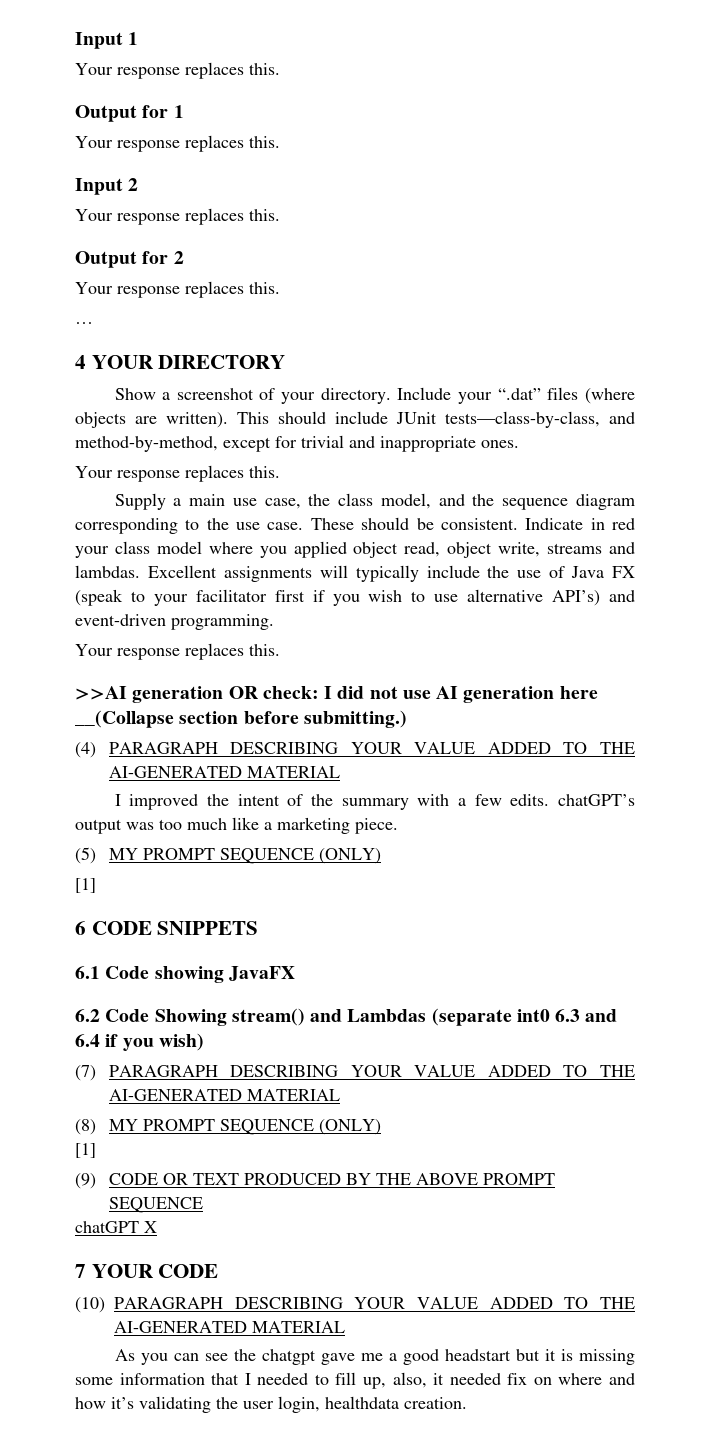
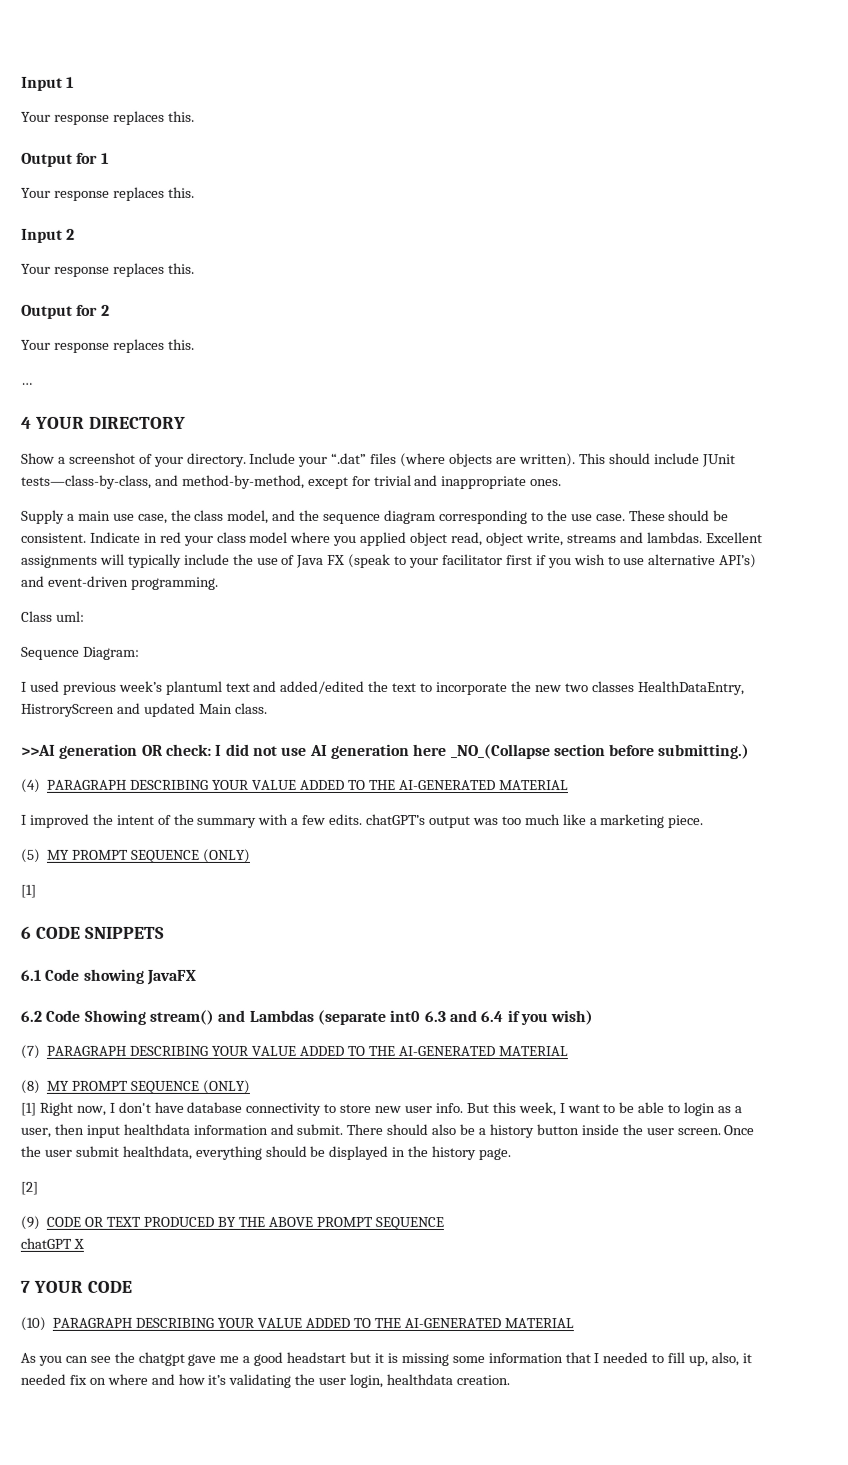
  This should include JUnit tests—class-by-class, and method-by-method, except for trivial and inappropriate ones.
- Your response replaces this.
  Excellent assignments will typically include the use of Java FX (speak to your facilitator first if you wish to use alternative API’s) and event-driven programming.
- Your response replaces this.
+ Class uml:
+ Sequence Diagram:
+ I used previous week’s plantuml text and added/edited the text to incorporate the new two classes HealthDataEntry, HistroryScreen and updated Main class.
- >>AI generation OR check: I did not use AI generation here __(Collapse section before submitting.)
+ >>AI generation OR check: I did not use AI generation here _NO_(Collapse section before submitting.)
  (8) MY PROMPT SEQUENCE (ONLY)
- [1]
+ [1] Right now, I don't have database connectivity to store new user info. But this week, I want to be able to login as a user, then input healthdata information and submit. There should also be a history button inside the user screen. Once the user submit healthdata, everything should be displayed in the history page.
+ [2]

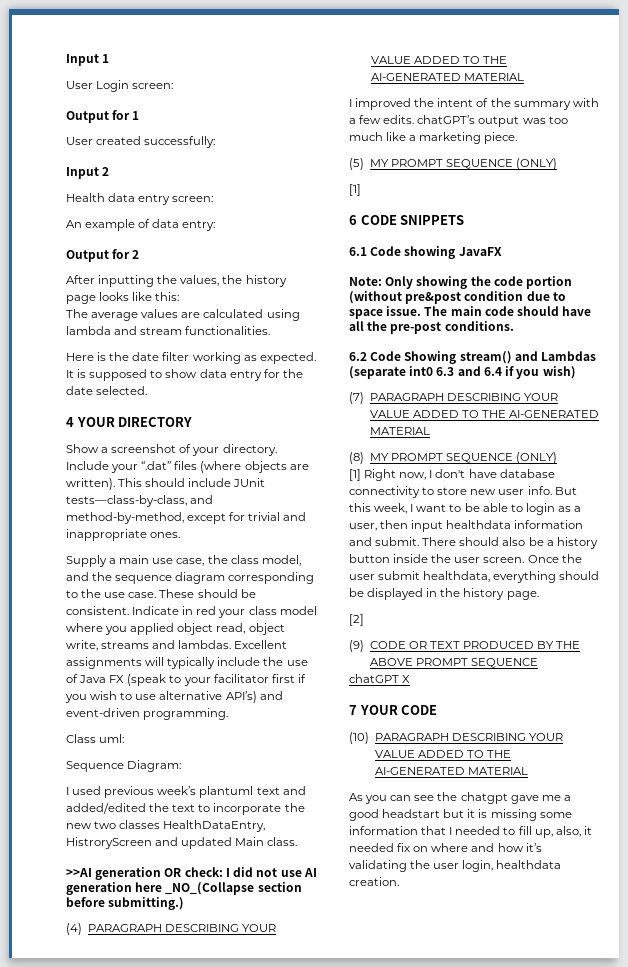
  Input 1
- Your response replaces this.
+ User Login screen:
  Output for 1
- Your response replaces this.
+ User created successfully:
  Input 2
- Your response replaces this.
+ Health data entry screen:
+ An example of data entry:
  Output for 2
- Your response replaces this.
- …
+ After inputting the values, the history page looks like this:
+ The average values are calculated using lambda and stream functionalities.
+ Here is the date filter working as expected. It is supposed to show data entry for the date selected.
+ Note: Only showing the code portion (without pre&post condition due to space issue. The main code should have all the pre-post conditions.

